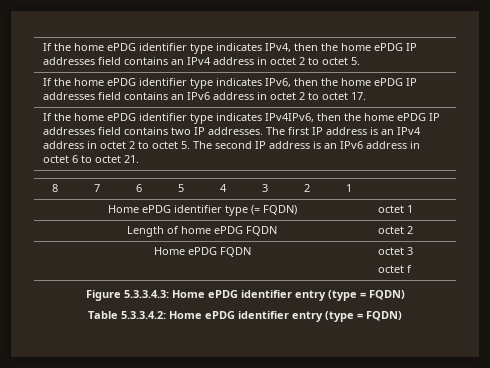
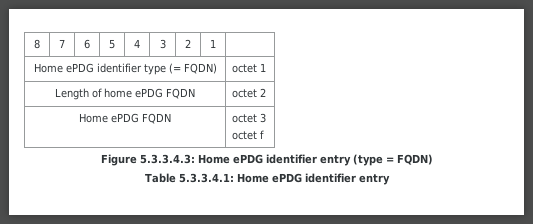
- If the home ePDG identifier type indicates IPv4, then the home ePDG IP addresses field contains an IPv4 address in octet 2 to octet 5.
- If the home ePDG identifier type indicates IPv6, then the home ePDG IP addresses field contains an IPv6 address in octet 2 to octet 17.
- If the home ePDG identifier type indicates IPv4IPv6, then the home ePDG IP addresses field contains two IP addresses. The first IP address is an IPv4 address in octet 2 to octet 5. The second IP address is an IPv6 address in octet 6 to octet 21.
- Table 5.3.3.4.2: Home ePDG identifier entry (type = FQDN)
+ Table 5.3.3.4.1: Home ePDG identifier entry

